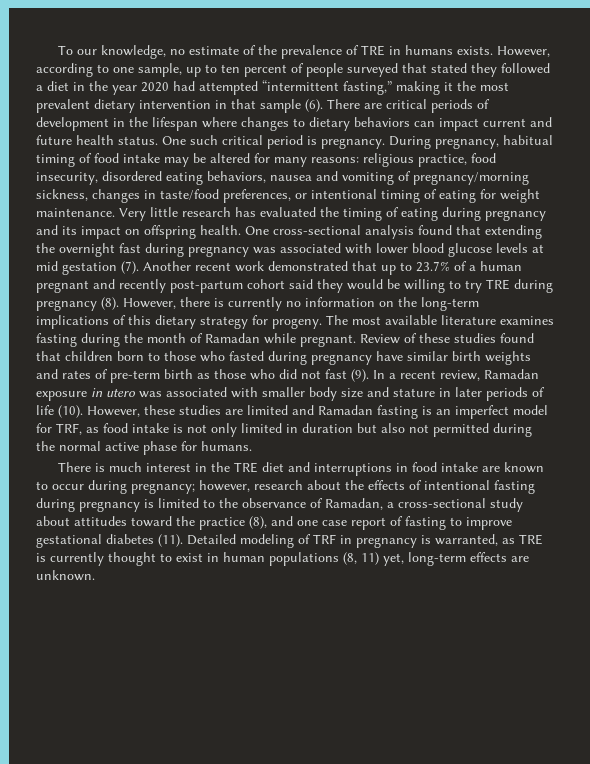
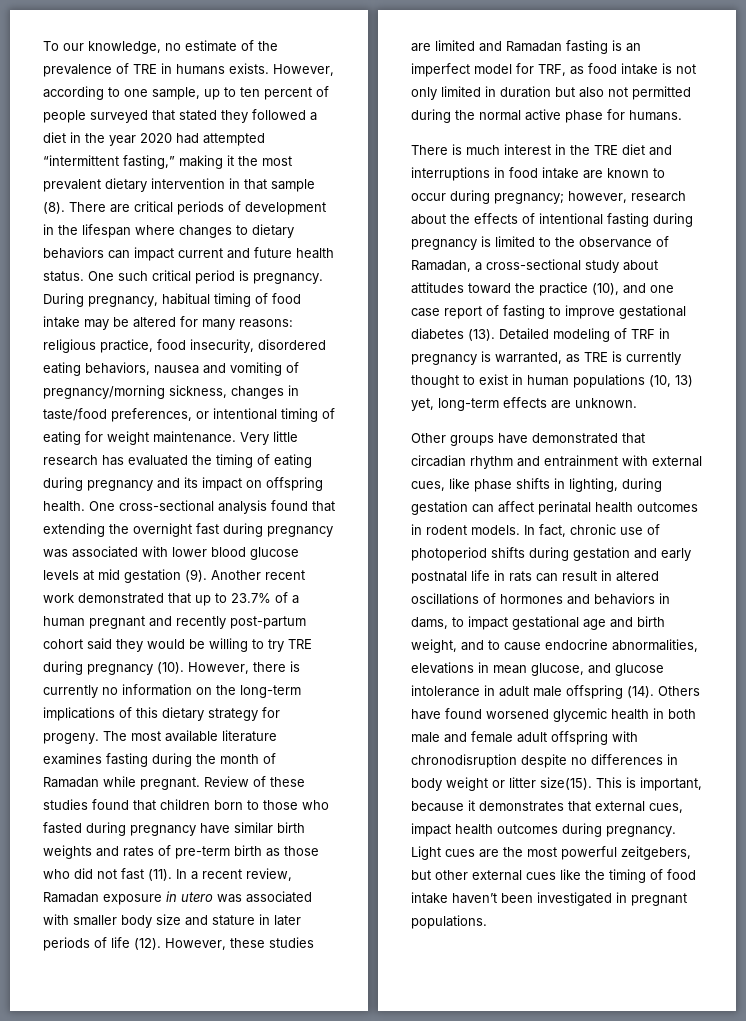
- However, according to one sample, up to ten percent of people surveyed that stated they followed a diet in the year 2020 had attempted “intermittent fasting,” making it the most prevalent dietary intervention in that sample (6).
+ However, according to one sample, up to ten percent of people surveyed that stated they followed a diet in the year 2020 had attempted “intermittent fasting,” making it the most prevalent dietary intervention in that sample (8).
- One cross-sectional analysis found that extending the overnight fast during pregnancy was associated with lower blood glucose levels at mid gestation (7).
+ One cross-sectional analysis found that extending the overnight fast during pregnancy was associated with lower blood glucose levels at mid gestation (9).
- Another recent work demonstrated that up to 23.7% of a human pregnant and recently post-partum cohort said they would be willing to try TRE during pregnancy (8).
+ Another recent work demonstrated that up to 23.7% of a human pregnant and recently post-partum cohort said they would be willing to try TRE during pregnancy (10).
- Review of these studies found that children born to those who fasted during pregnancy have similar birth weights and rates of pre-term birth as those who did not fast (9).
+ Review of these studies found that children born to those who fasted during pregnancy have similar birth weights and rates of pre-term birth as those who did not fast (11).
- In a recent review, Ramadan exposure in utero was associated with smaller body size and stature in later periods of life (10).
+ In a recent review, Ramadan exposure in utero was associated with smaller body size and stature in later periods of life (12).
- There is much interest in the TRE diet and interruptions in food intake are known to occur during pregnancy; however, research about the effects of intentional fasting during pregnancy is limited to the observance of Ramadan, a cross-sectional study about attitudes toward the practice (8), and one case report of fasting to improve gestational diabetes (11).
+ There is much interest in the TRE diet and interruptions in food intake are known to occur during pregnancy; however, research about the effects of intentional fasting during pregnancy is limited to the observance of Ramadan, a cross-sectional study about attitudes toward the practice (10), and one case report of fasting to improve gestational diabetes (13).
- Detailed modeling of TRF in pregnancy is warranted, as TRE is currently thought to exist in human populations (8, 11) yet, long-term effects are unknown.
+ Detailed modeling of TRF in pregnancy is warranted, as TRE is currently thought to exist in human populations (10, 13) yet, long-term effects are unknown.
+ Other groups have demonstrated that circadian rhythm and entrainment with external cues, like phase shifts in lighting, during gestation can affect perinatal health outcomes in rodent models. In fact, chronic use of photoperiod shifts during gestation and early postnatal life in rats can result in altered oscillations of hormones and behaviors in dams, to impact gestational age and birth weight, and to cause endocrine abnormalities, elevations in mean glucose, and glucose intolerance in adult male offspring (14). Others have found worsened glycemic health in both male and female adult offspring with chronodisruption despite no differences in body weight or litter size(15). This is important, because it demonstrates that external cues, impact health outcomes during pregnancy. Light cues are the most powerful zeitgebers, but other external cues like the timing of food intake haven’t been investigated in pregnant populations.

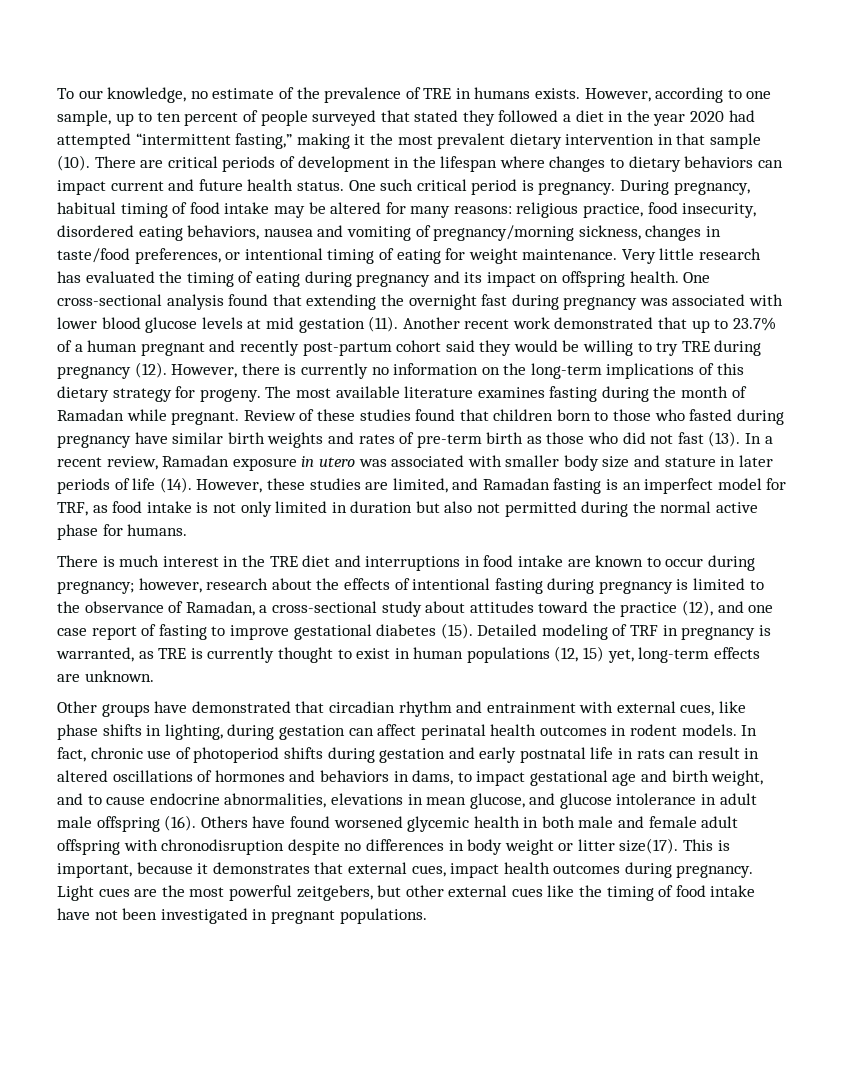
- However, according to one sample, up to ten percent of people surveyed that stated they followed a diet in the year 2020 had attempted “intermittent fasting,” making it the most prevalent dietary intervention in that sample (8).
+ However, according to one sample, up to ten percent of people surveyed that stated they followed a diet in the year 2020 had attempted “intermittent fasting,” making it the most prevalent dietary intervention in that sample (10).
- One cross-sectional analysis found that extending the overnight fast during pregnancy was associated with lower blood glucose levels at mid gestation (9).
+ One cross-sectional analysis found that extending the overnight fast during pregnancy was associated with lower blood glucose levels at mid gestation (11).
- Another recent work demonstrated that up to 23.7% of a human pregnant and recently post-partum cohort said they would be willing to try TRE during pregnancy (10).
+ Another recent work demonstrated that up to 23.7% of a human pregnant and recently post-partum cohort said they would be willing to try TRE during pregnancy (12).
- Review of these studies found that children born to those who fasted during pregnancy have similar birth weights and rates of pre-term birth as those who did not fast (11).
+ Review of these studies found that children born to those who fasted during pregnancy have similar birth weights and rates of pre-term birth as those who did not fast (13).
- In a recent review, Ramadan exposure in utero was associated with smaller body size and stature in later periods of life (12).
+ In a recent review, Ramadan exposure in utero was associated with smaller body size and stature in later periods of life (14).
- However, these studies are limited and Ramadan fasting is an imperfect model for TRF, as food intake is not only limited in duration but also not permitted during the normal active phase for humans.
+ However, these studies are limited, and Ramadan fasting is an imperfect model for TRF, as food intake is not only limited in duration but also not permitted during the normal active phase for humans.
- There is much interest in the TRE diet and interruptions in food intake are known to occur during pregnancy; however, research about the effects of intentional fasting during pregnancy is limited to the observance of Ramadan, a cross-sectional study about attitudes toward the practice (10), and one case report of fasting to improve gestational diabetes (13).
+ There is much interest in the TRE diet and interruptions in food intake are known to occur during pregnancy; however, research about the effects of intentional fasting during pregnancy is limited to the observance of Ramadan, a cross-sectional study about attitudes toward the practice (12), and one case report of fasting to improve gestational diabetes (15).
- Detailed modeling of TRF in pregnancy is warranted, as TRE is currently thought to exist in human populations (10, 13) yet, long-term effects are unknown.
+ Detailed modeling of TRF in pregnancy is warranted, as TRE is currently thought to exist in human populations (12, 15) yet, long-term effects are unknown.
- In fact, chronic use of photoperiod shifts during gestation and early postnatal life in rats can result in altered oscillations of hormones and behaviors in dams, to impact gestational age and birth weight, and to cause endocrine abnormalities, elevations in mean glucose, and glucose intolerance in adult male offspring (14).
+ In fact, chronic use of photoperiod shifts during gestation and early postnatal life in rats can result in altered oscillations of hormones and behaviors in dams, to impact gestational age and birth weight, and to cause endocrine abnormalities, elevations in mean glucose, and glucose intolerance in adult male offspring (16).
- Others have found worsened glycemic health in both male and female adult offspring with chronodisruption despite no differences in body weight or litter size(15).
+ Others have found worsened glycemic health in both male and female adult offspring with chronodisruption despite no differences in body weight or litter size(17).
- Light cues are the most powerful zeitgebers, but other external cues like the timing of food intake haven’t been investigated in pregnant populations.
+ Light cues are the most powerful zeitgebers, but other external cues like the timing of food intake have not been investigated in pregnant populations.

